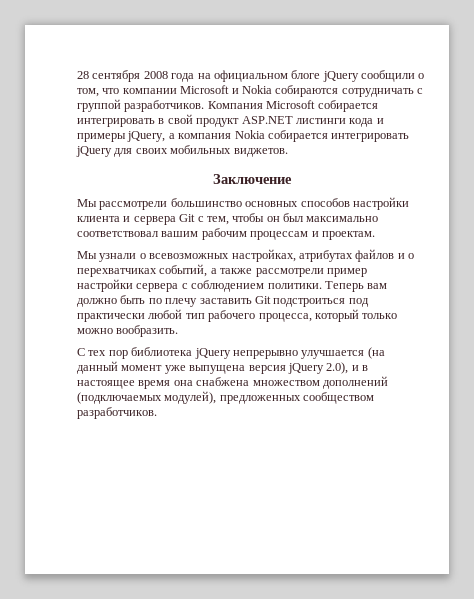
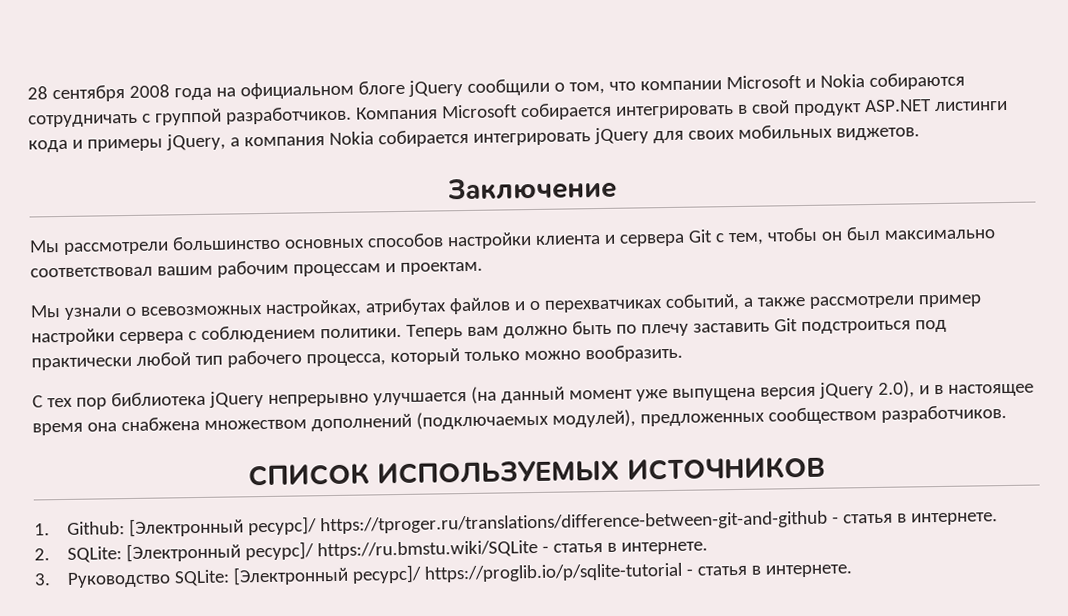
+ СПИСОК ИСПОЛЬЗУЕМЫХ ИСТОЧНИКОВ
+ 1. Github: [Электронный ресурс]/ https://tproger.ru/translations/difference-between-git-and-github - статья в интернете.
+ 2. SQLite: [Электронный ресурс]/ https://ru.bmstu.wiki/SQLite - статья в интернете.
+ 3. Руководство SQLite: [Электронный ресурс]/ https://proglib.io/p/sqlite-tutorial - статья в интернете.

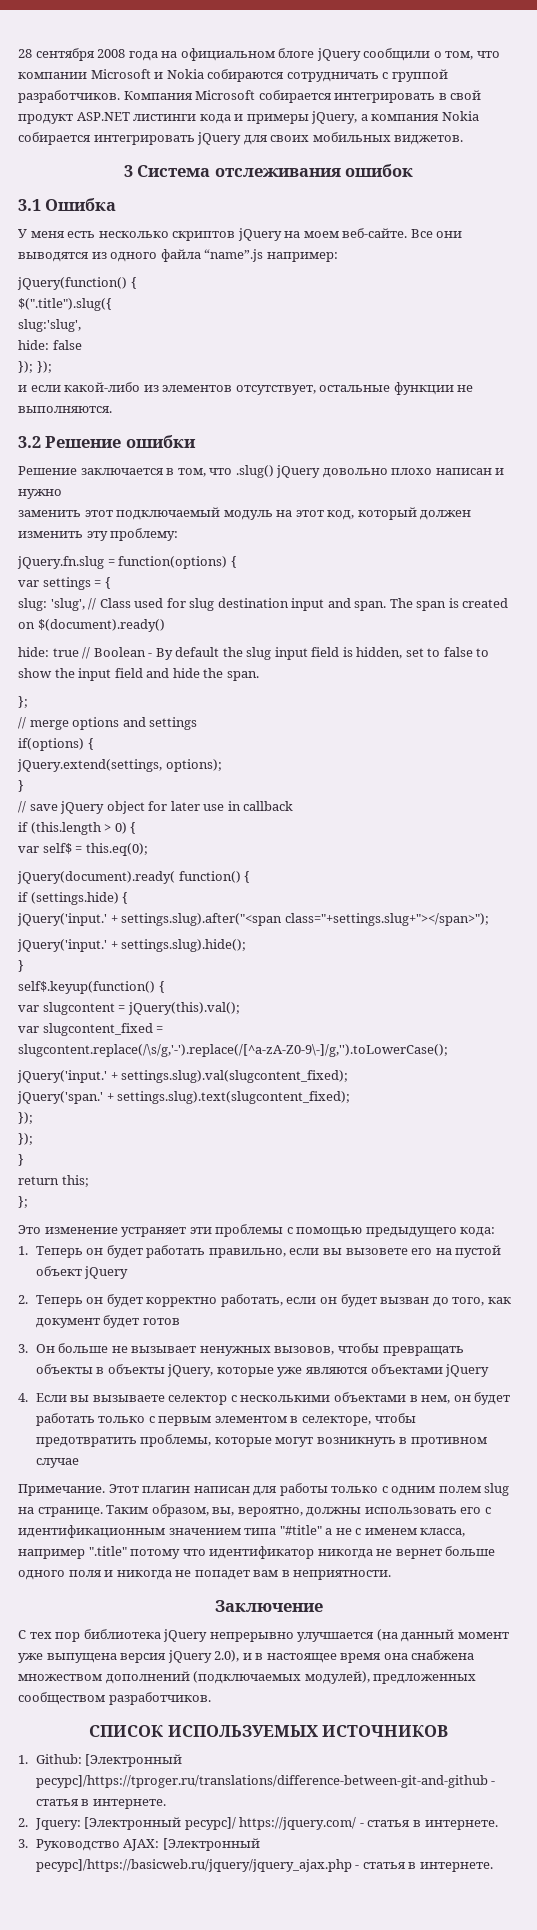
+ 3 Система отслеживания ошибок
+ 3.1 Ошибка
+ У меня есть несколько скриптов jQuery на моем веб-сайте. Все они выводятся из одного файла “name”.js например:
+ jQuery(function() {
+ $(".title").slug({
+ slug:'slug',
+ hide: false
+ }); });
+ и если какой-либо из элементов отсутствует, остальные функции не выполняются.
+ 3.2 Решение ошибки
+ Решение заключается в том, что .slug() jQuery довольно плохо написан и нужно
+ заменить этот подключаемый модуль на этот код, который должен изменить эту проблему:
+ jQuery.fn.slug = function(options) {
+ var settings = {
+ slug: 'slug', // Class used for slug destination input and span. The span is created on $(document).ready()
+ hide: true // Boolean - By default the slug input field is hidden, set to false to show the input field and hide the span.
+ };
+ // merge options and settings
+ if(options) {
+ jQuery.extend(settings, options);
+ }
+ // save jQuery object for later use in callback
+ if (this.length > 0) {
+ var self$ = this.eq(0);
+ jQuery(document).ready( function() {
+ if (settings.hide) {
+ jQuery('input.' + settings.slug).after("<span class="+settings.slug+"></span>");
+ jQuery('input.' + settings.slug).hide();
+ }
+ self$.keyup(function() {
+ var slugcontent = jQuery(this).val();
+ var slugcontent_fixed = slugcontent.replace(/\s/g,'-').replace(/[^a-zA-Z0-9\-]/g,'').toLowerCase();
+ jQuery('input.' + settings.slug).val(slugcontent_fixed);
+ jQuery('span.' + settings.slug).text(slugcontent_fixed);
+ });
+ });
+ }
+ return this;
+ };
+ Это изменение устраняет эти проблемы с помощью предыдущего кода:
+ 1. Теперь он будет работать правильно, если вы вызовете его на пустой объект jQuery
+ 2. Теперь он будет корректно работать, если он будет вызван до того, как документ будет готов
+ 3. Он больше не вызывает ненужных вызовов, чтобы превращать объекты в объекты jQuery, которые уже являются объектами jQuery
+ 4. Если вы вызываете селектор с несколькими объектами в нем, он будет работать только с первым элементом в селекторе, чтобы предотвратить проблемы, которые могут возникнуть в противном случае
+ Примечание. Этот плагин написан для работы только с одним полем slug на странице. Таким образом, вы, вероятно, должны использовать его с идентификационным значением типа "#title" а не с именем класса, например ".title" потому что идентификатор никогда не вернет больше одного поля и никогда не попадет вам в неприятности.
  Заключение
- Мы рассмотрели большинство основных способов настройки клиента и сервера Git с тем, чтобы он был максимально соответствовал вашим рабочим процессам и проектам.
- Мы узнали о всевозможных настройках, атрибутах файлов и о перехватчиках событий, а также рассмотрели пример настройки сервера с соблюдением политики. Теперь вам должно быть по плечу заставить Git подстроиться под практически любой тип рабочего процесса, который только можно вообразить.
- 1. Github: [Электронный ресурс]/ https://tproger.ru/translations/difference-between-git-and-github - статья в интернете.
+ 1. Github: [Электронный ресурс]/https://tproger.ru/translations/difference-between-git-and-github - статья в интернете.
- 2. SQLite: [Электронный ресурс]/ https://ru.bmstu.wiki/SQLite - статья в интернете.
+ 2. Jquery: [Электронный ресурс]/ https://jquery.com/ - статья в интернете.
- 3. Руководство SQLite: [Электронный ресурс]/ https://proglib.io/p/sqlite-tutorial - статья в интернете.
+ 3. Руководство AJAX: [Электронный ресурс]/https://basicweb.ru/jquery/jquery_ajax.php - статья в интернете.

